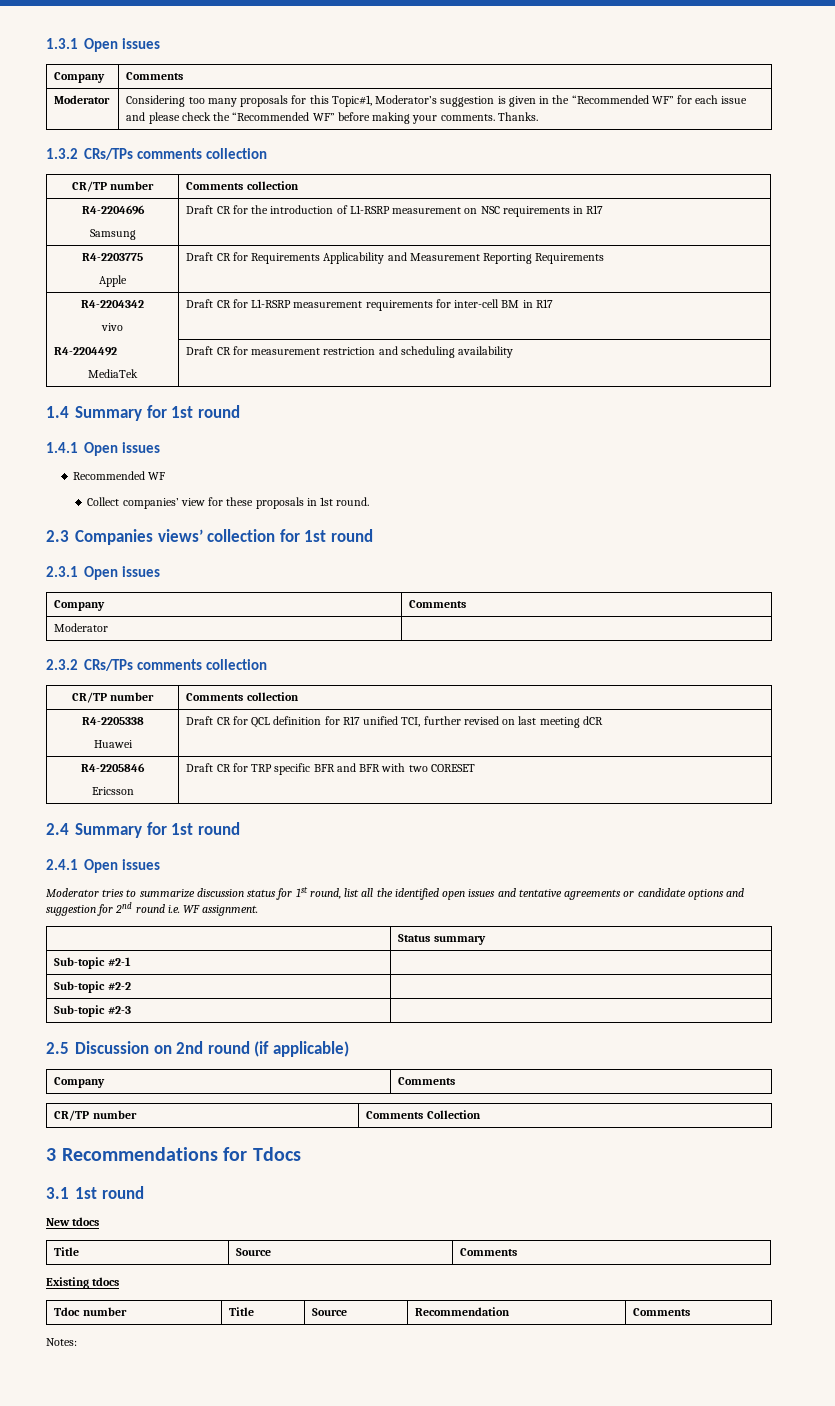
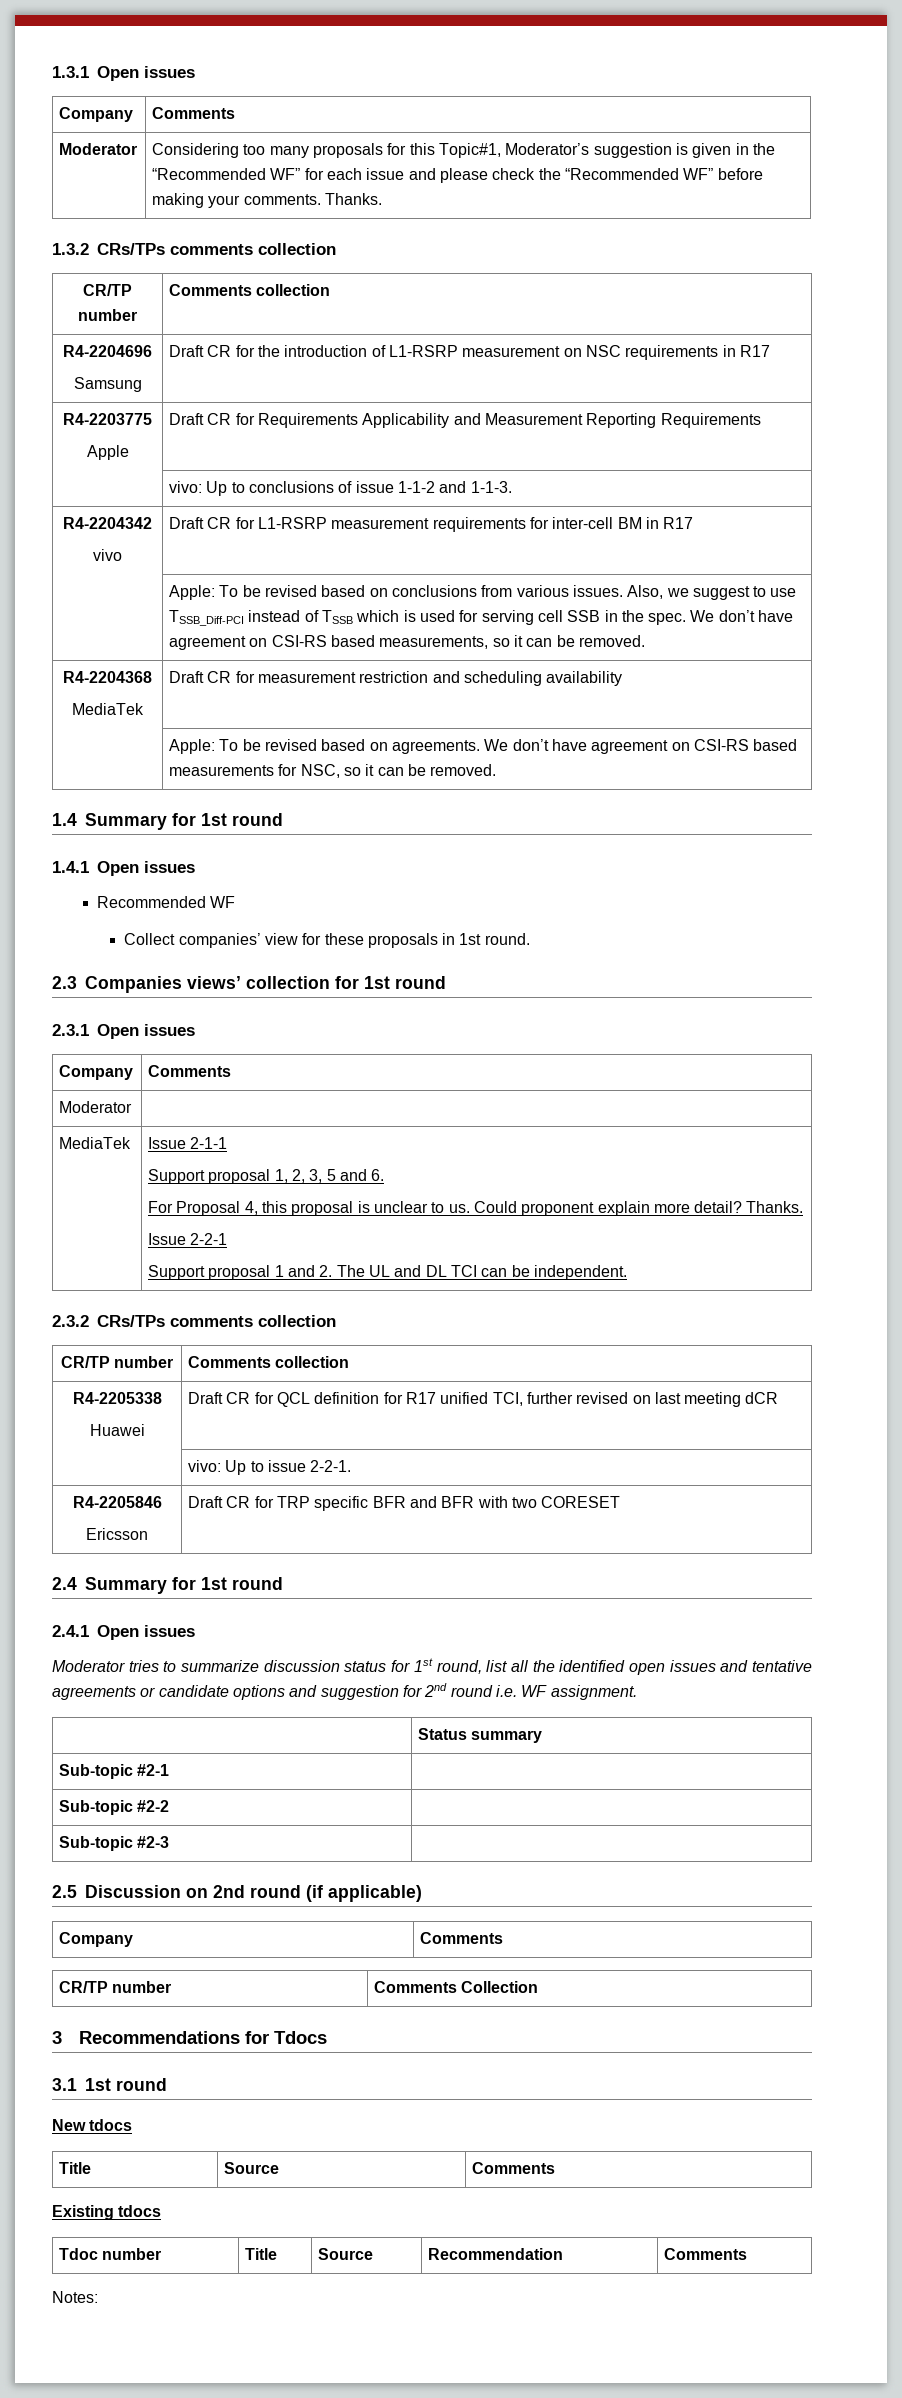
+ | vivo: Up to conclusions of issue 1-1-2 and 1-1-3.
- R4-2204492
+ Apple: To be revised based on conclusions from various issues. Also, we suggest to use TSSB_Diff-PCI instead of TSSB which is used for serving cell SSB in the spec. We don’t have agreement on CSI-RS based measurements, so it can be removed.
+ R4-2204368
+ | Apple: To be revised based on agreements. We don’t have agreement on CSI-RS based measurements for NSC, so it can be removed.
+ MediaTek | Issue 2-1-1
+ Support proposal 1, 2, 3, 5 and 6.
+ For Proposal 4, this proposal is unclear to us. Could proponent explain more detail? Thanks.
+ Issue 2-2-1
+ Support proposal 1 and 2. The UL and DL TCI can be independent.
+ | vivo: Up to issue 2-2-1.

